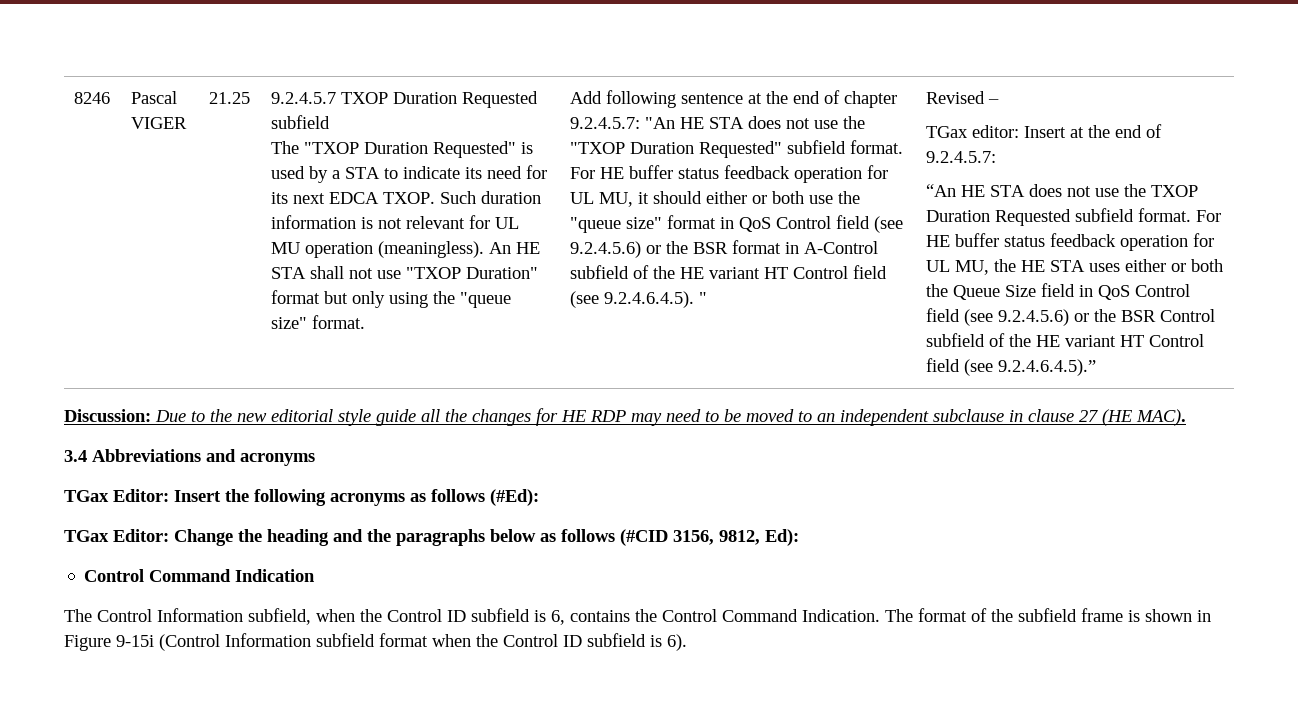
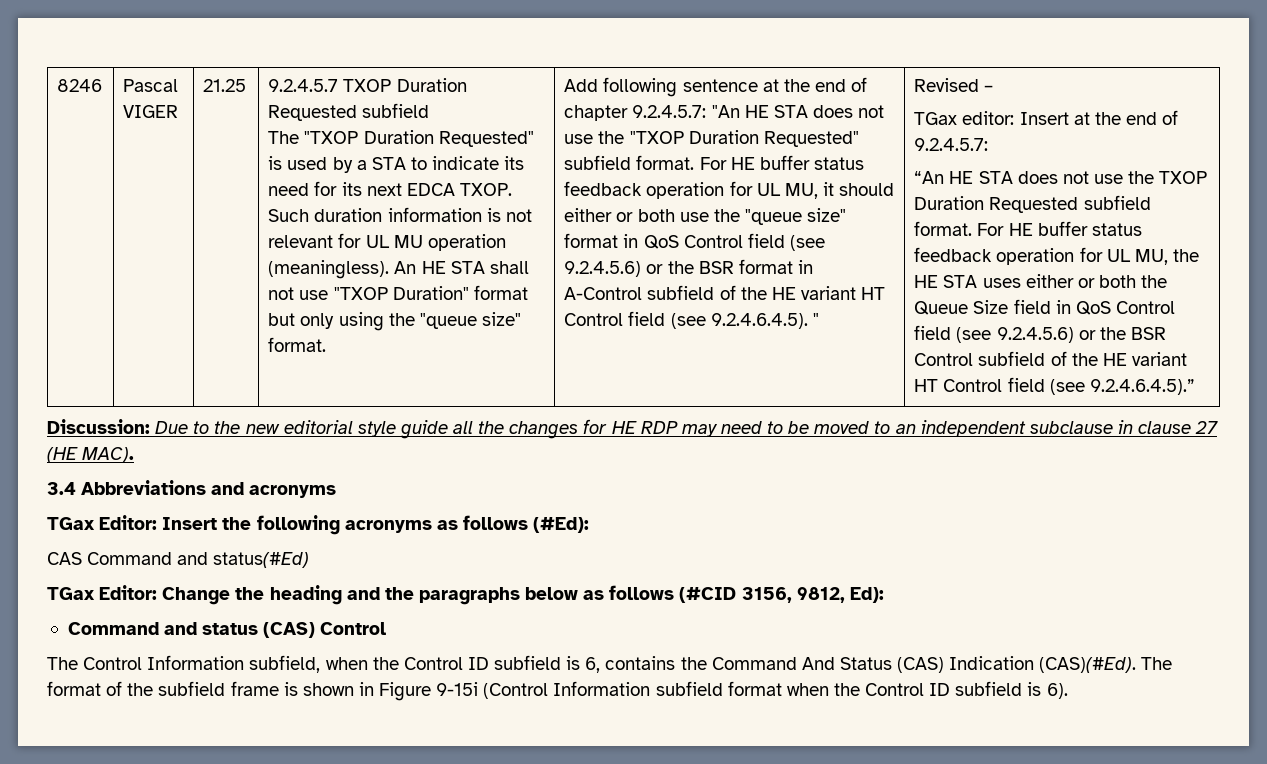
+ CAS Command and status(#Ed)
- Control Command Indication
+ Command and status (CAS) Control
- The Control Information subfield, when the Control ID subfield is 6, contains the Control Command Indication.
+ The Control Information subfield, when the Control ID subfield is 6, contains the Command And Status (CAS) Indication (CAS)(#Ed).

